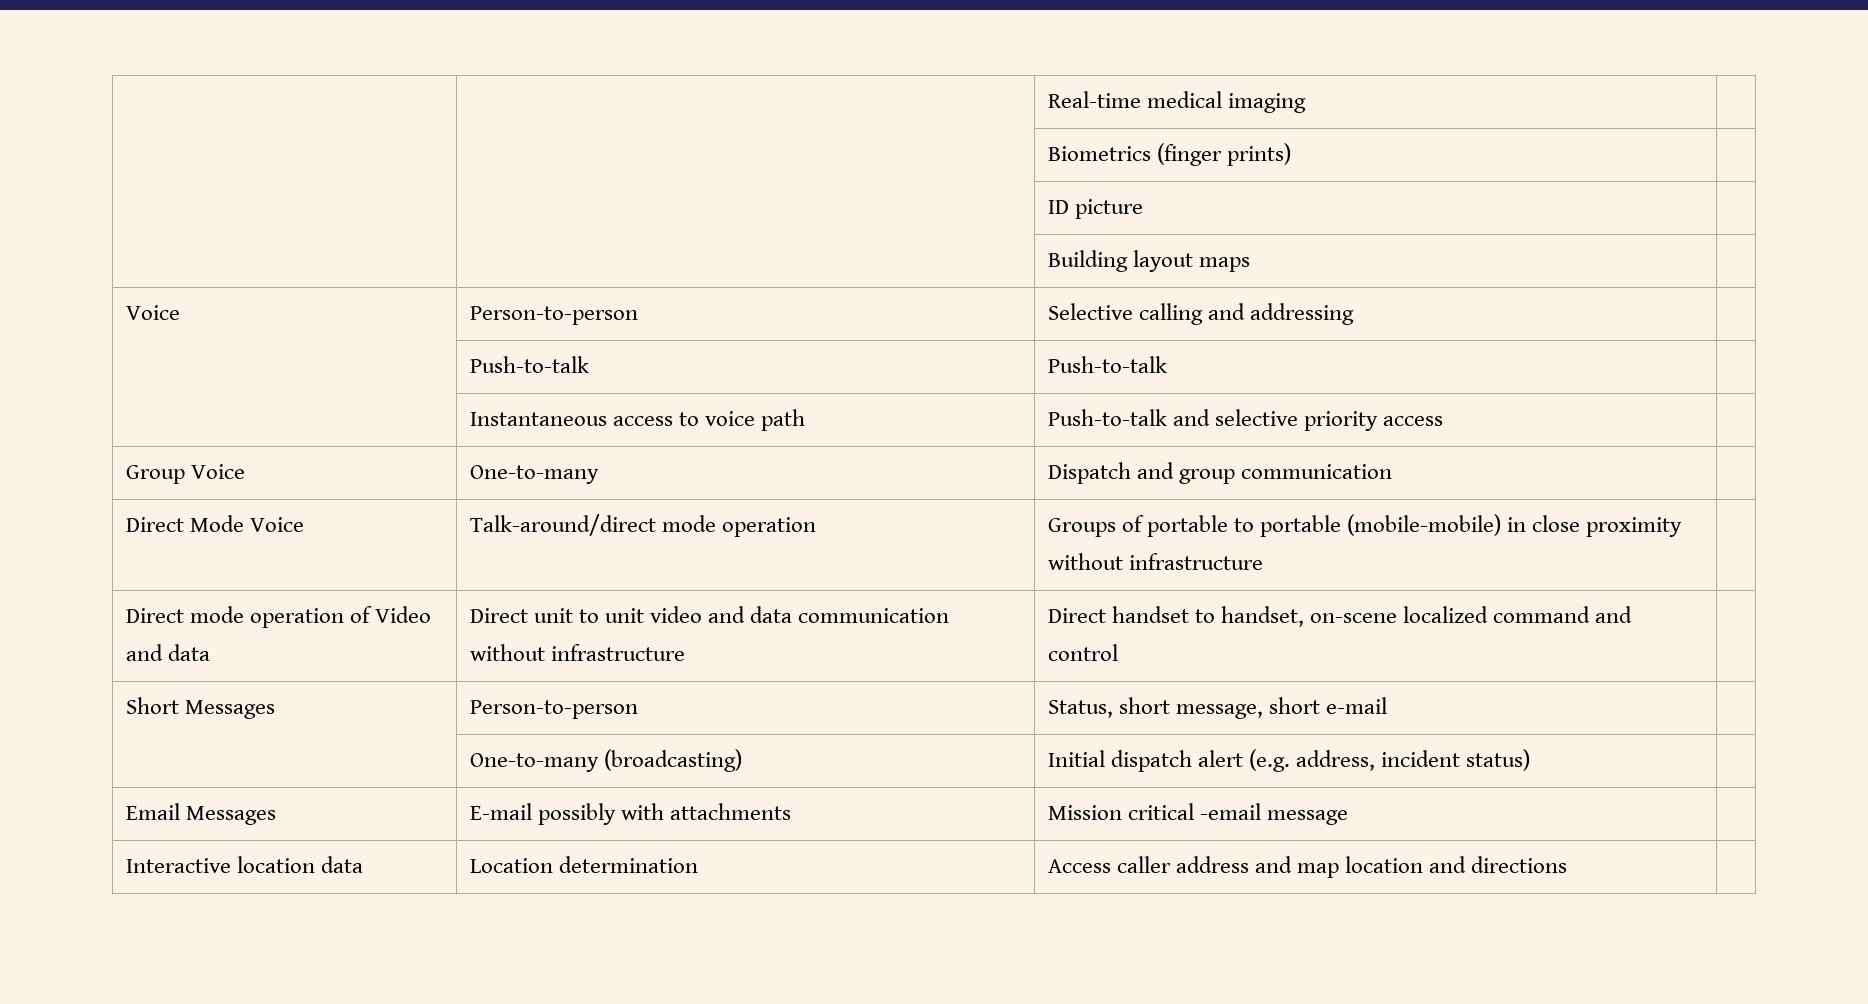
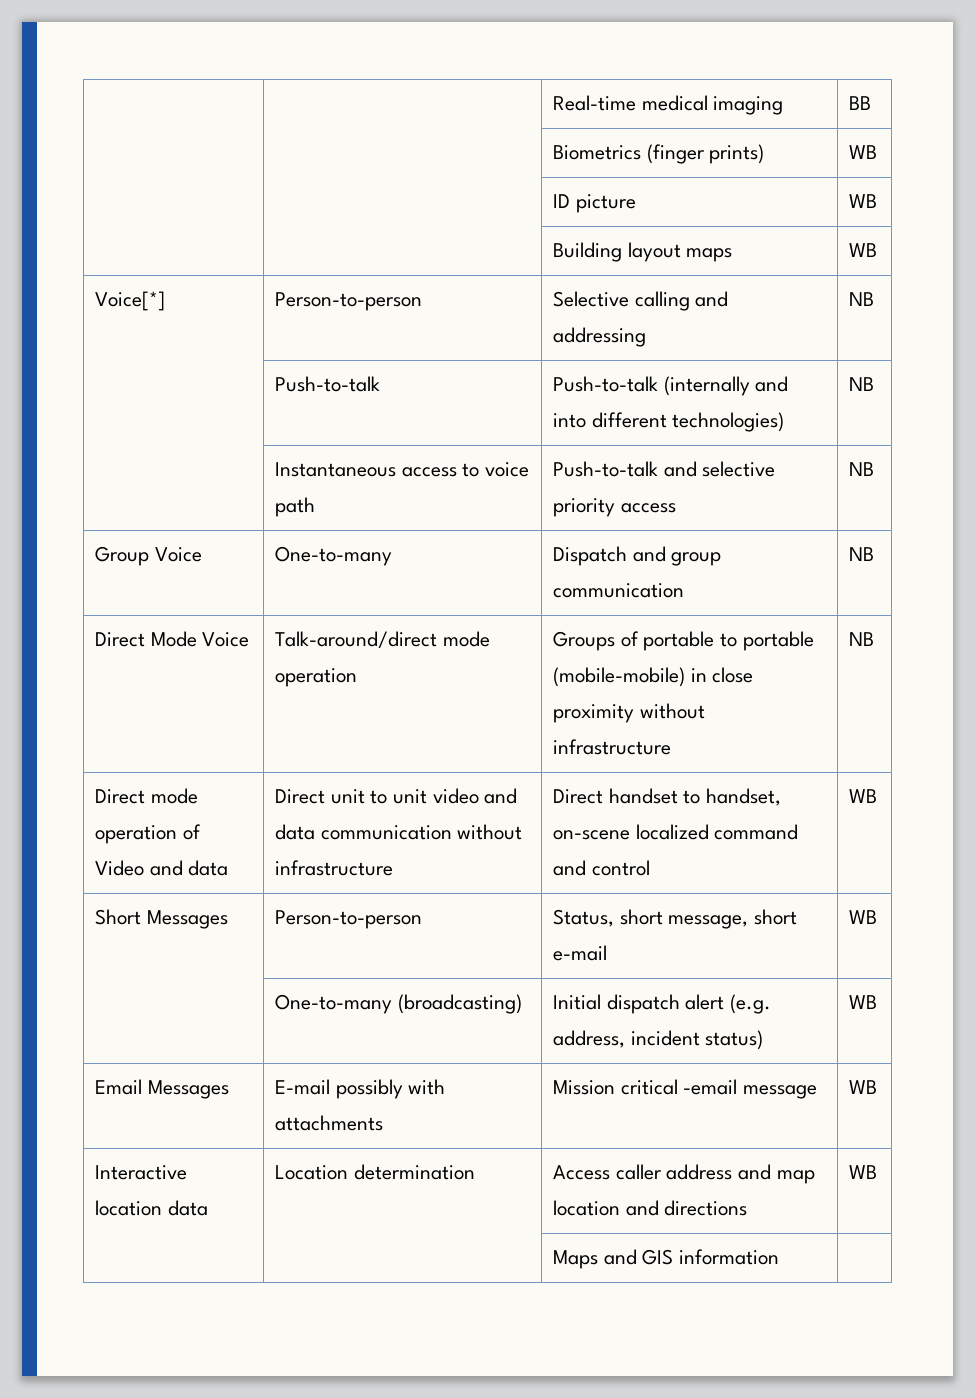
- | | Real-time medical imaging |
+ | | Real-time medical imaging | BB
- | | Biometrics (finger prints) |
+ | | Biometrics (finger prints) | WB
- | | ID picture |
+ | | ID picture | WB
- | | Building layout maps |
- Voice | Person-to-person | Selective calling and addressing |
+ | | Building layout maps | WB
+ Voice[*] | Person-to-person | Selective calling and addressing | NB
- | Push-to-talk | Push-to-talk |
+ | Push-to-talk | Push-to-talk (internally and into different technologies) | NB
- | Instantaneous access to voice path | Push-to-talk and selective priority access |
+ | Instantaneous access to voice path | Push-to-talk and selective priority access | NB
- Group Voice | One-to-many | Dispatch and group communication |
+ Group Voice | One-to-many | Dispatch and group communication | NB
- Direct Mode Voice | Talk-around/direct mode operation | Groups of portable to portable (mobile-mobile) in close proximity without infrastructure |
+ Direct Mode Voice | Talk-around/direct mode operation | Groups of portable to portable (mobile-mobile) in close proximity without infrastructure | NB
- Direct mode operation of Video and data | Direct unit to unit video and data communication without infrastructure | Direct handset to handset, on-scene localized command and control |
+ Direct mode operation of Video and data | Direct unit to unit video and data communication without infrastructure | Direct handset to handset, on-scene localized command and control | WB
- Short Messages | Person-to-person | Status, short message, short e-mail |
+ Short Messages | Person-to-person | Status, short message, short e-mail | WB
- | One-to-many (broadcasting) | Initial dispatch alert (e.g. address, incident status) |
+ | One-to-many (broadcasting) | Initial dispatch alert (e.g. address, incident status) | WB
- Email Messages | E-mail possibly with attachments | Mission critical -email message |
+ Email Messages | E-mail possibly with attachments | Mission critical -email message | WB
- Interactive location data | Location determination | Access caller address and map location and directions |
+ Interactive location data | Location determination | Access caller address and map location and directions | WB
+ | | Maps and GIS information |

